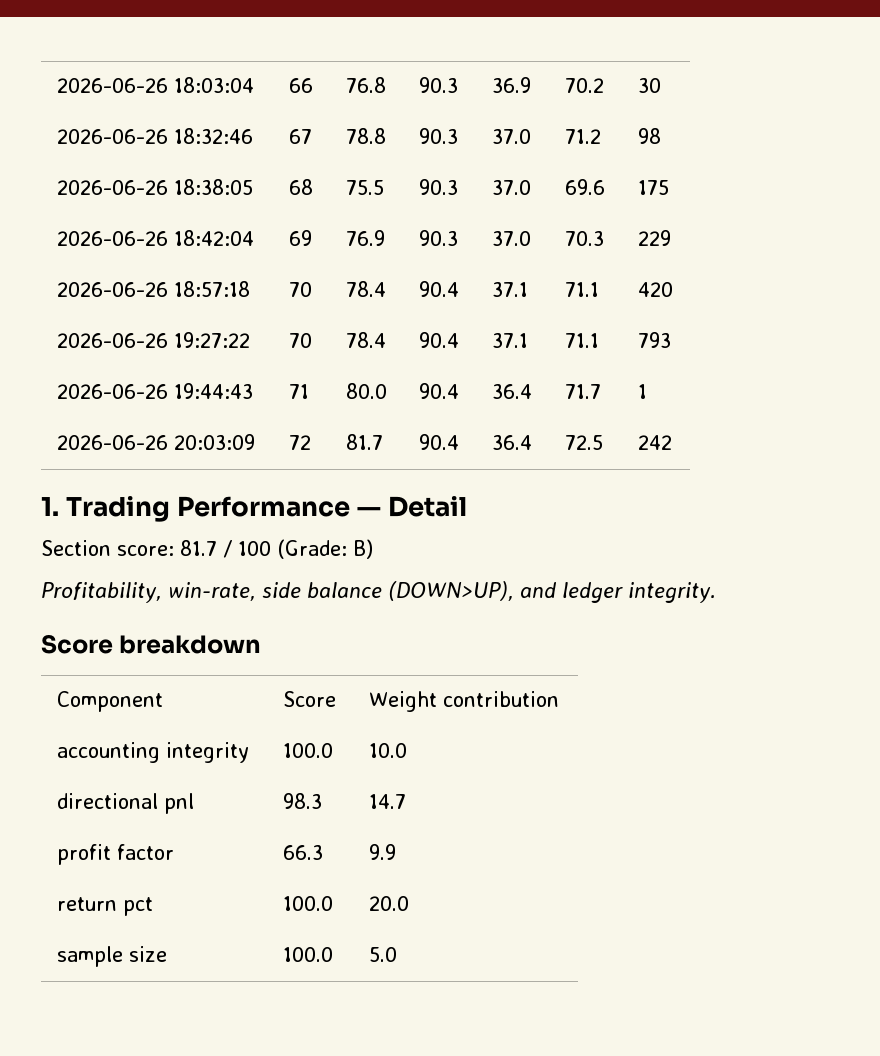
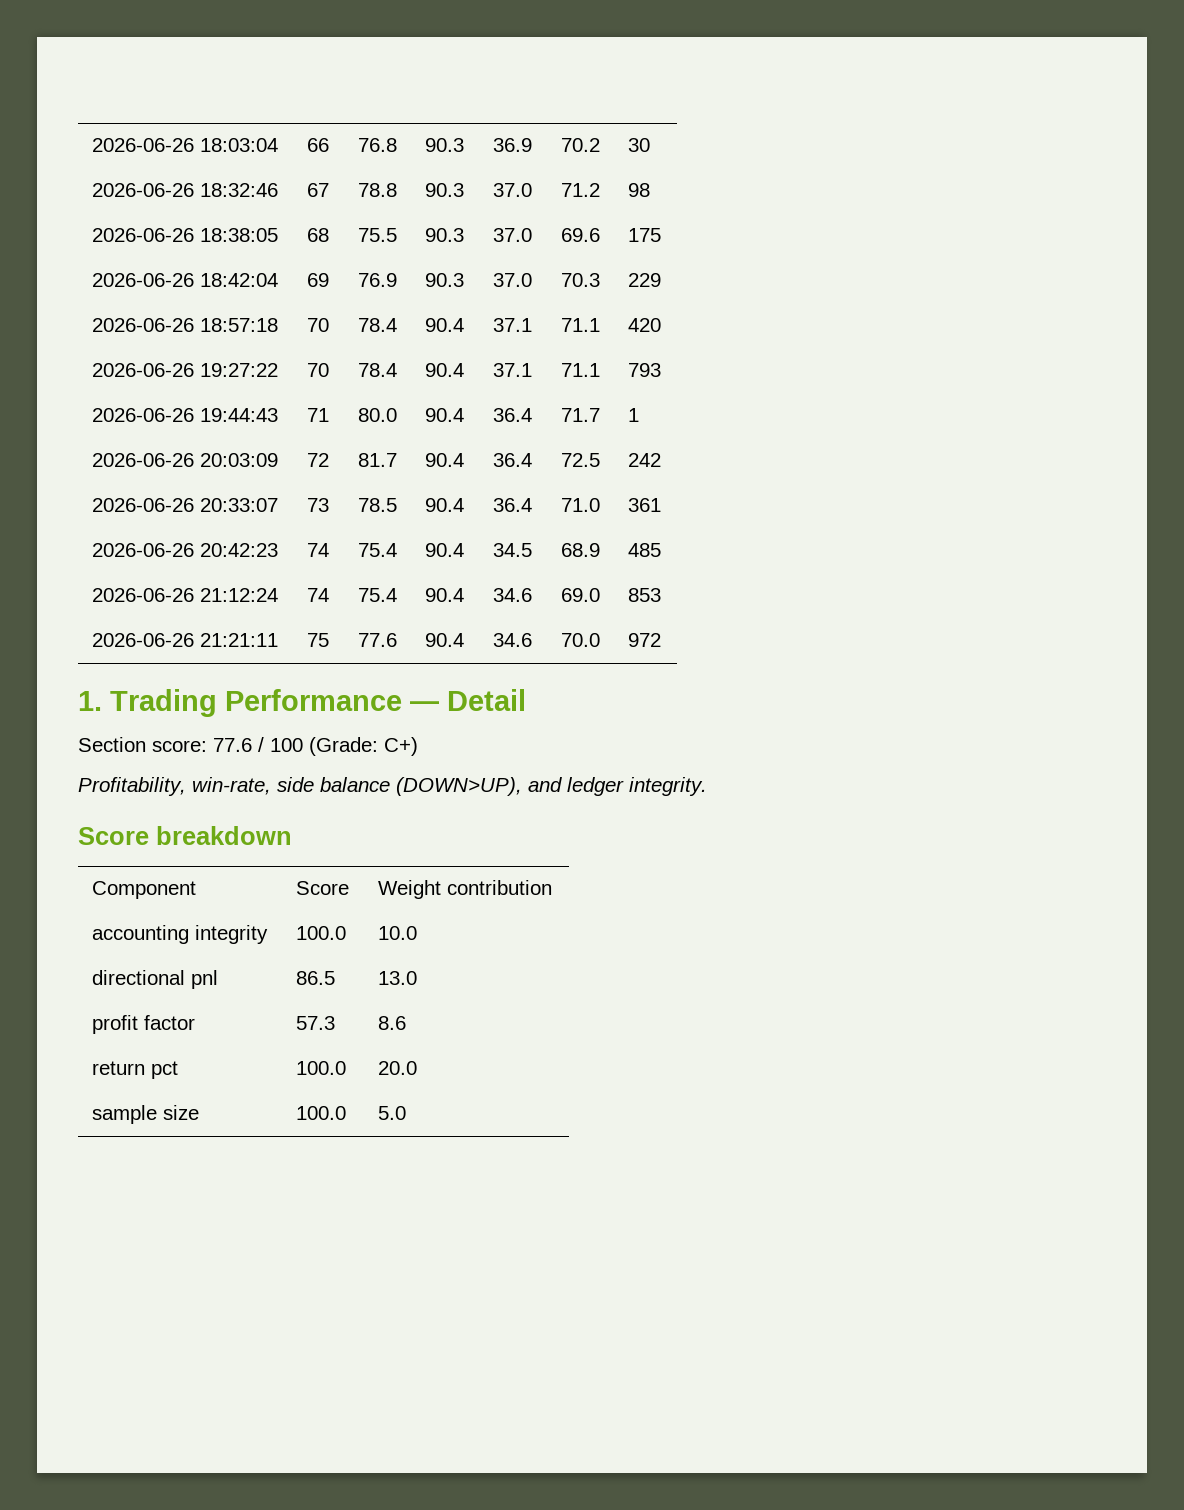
+ 2026-06-26 20:33:07 | 73 | 78.5 | 90.4 | 36.4 | 71.0 | 361
+ 2026-06-26 20:42:23 | 74 | 75.4 | 90.4 | 34.5 | 68.9 | 485
+ 2026-06-26 21:12:24 | 74 | 75.4 | 90.4 | 34.6 | 69.0 | 853
+ 2026-06-26 21:21:11 | 75 | 77.6 | 90.4 | 34.6 | 70.0 | 972
- Section score: 81.7 / 100 (Grade: B)
+ Section score: 77.6 / 100 (Grade: C+)
- directional pnl | 98.3 | 14.7
+ directional pnl | 86.5 | 13.0
- profit factor | 66.3 | 9.9
+ profit factor | 57.3 | 8.6

